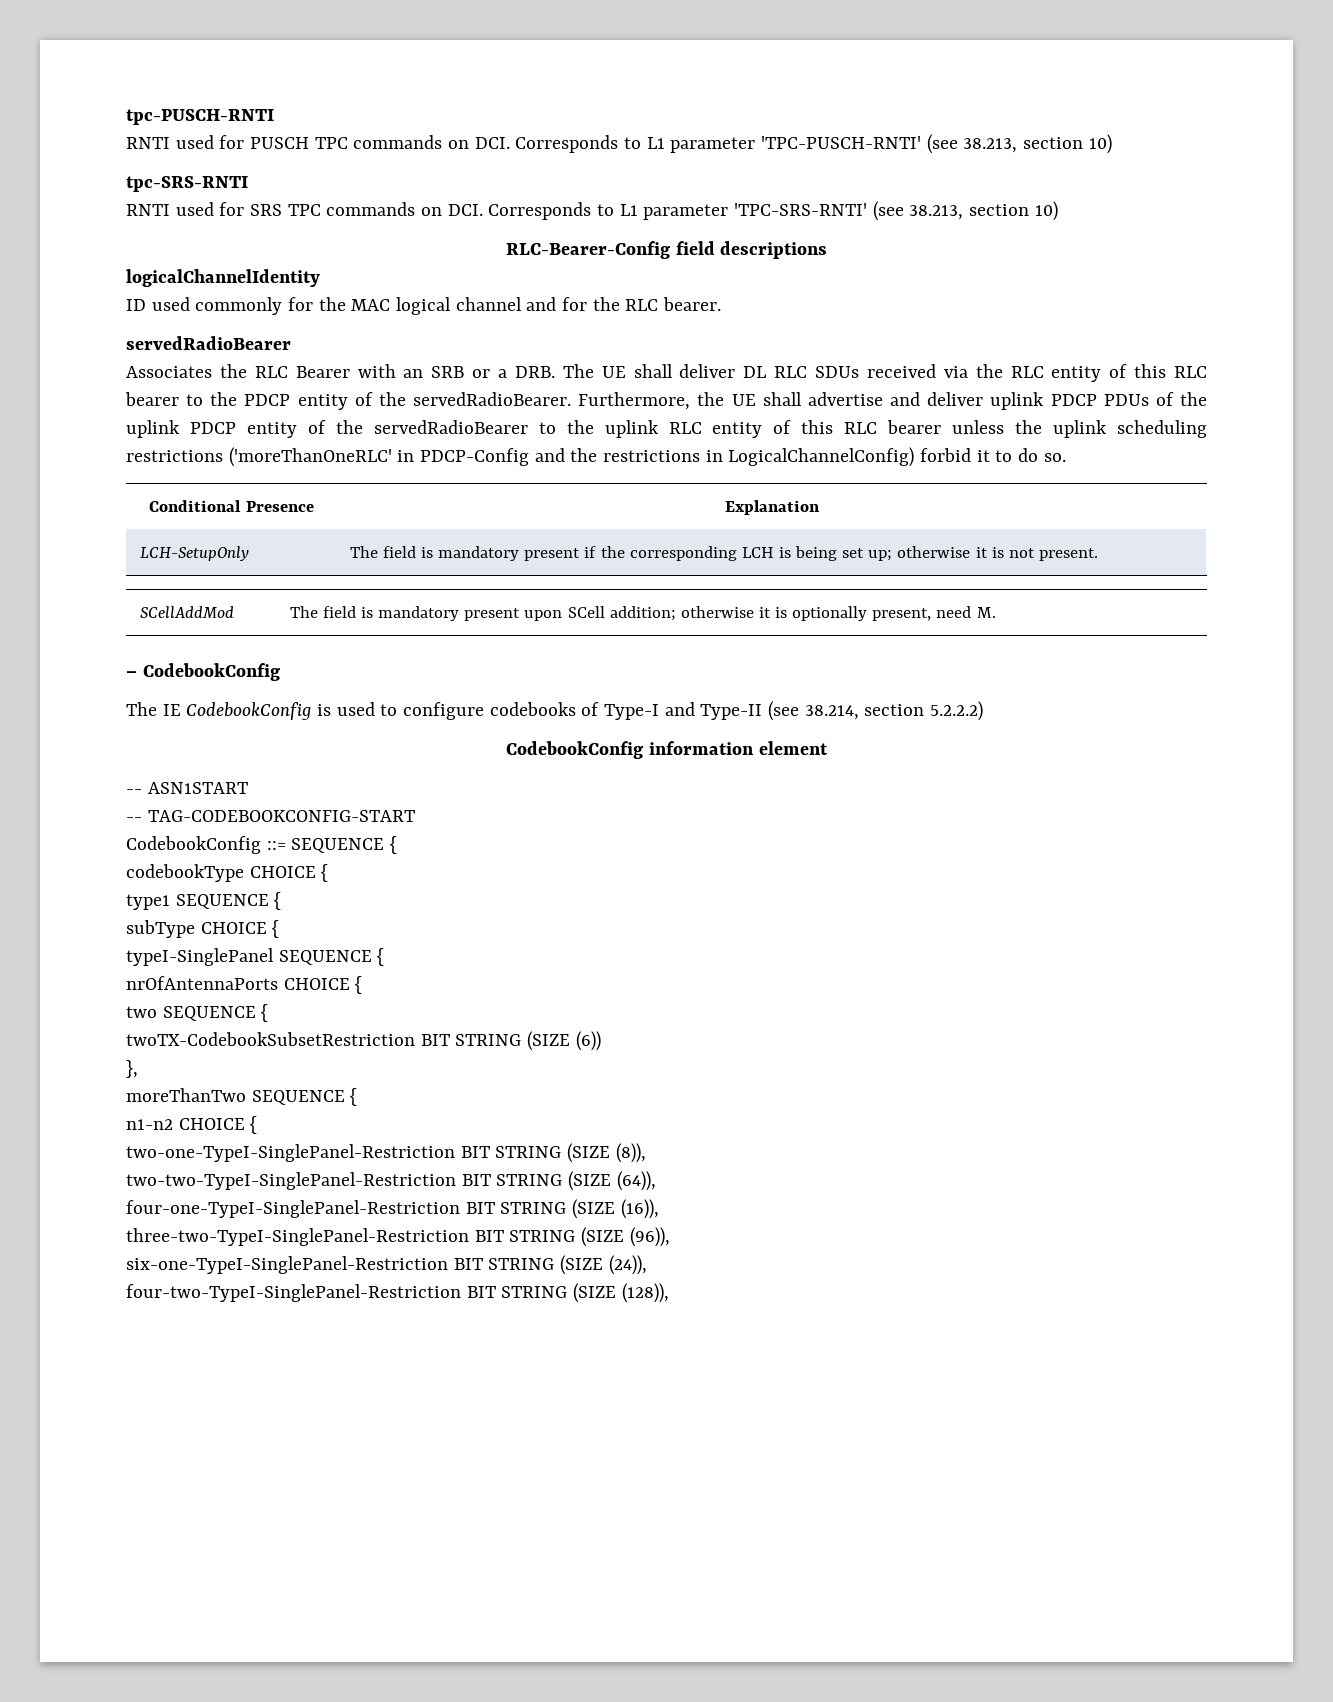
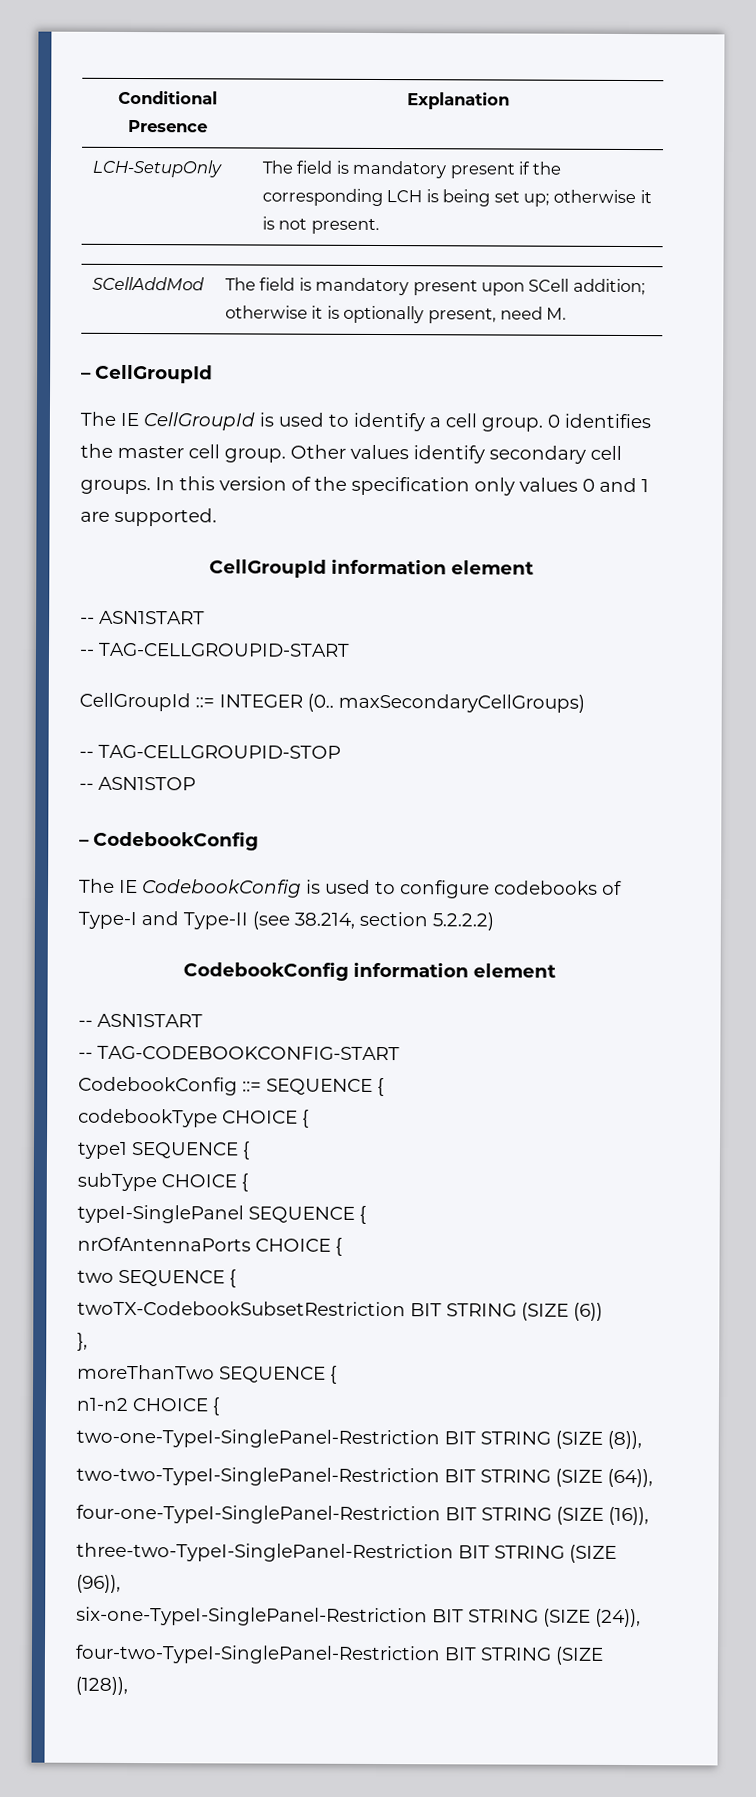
- tpc-PUSCH-RNTI
- RNTI used for PUSCH TPC commands on DCI. Corresponds to L1 parameter 'TPC-PUSCH-RNTI' (see 38.213, section 10)
- tpc-SRS-RNTI
- RNTI used for SRS TPC commands on DCI. Corresponds to L1 parameter 'TPC-SRS-RNTI' (see 38.213, section 10)
- RLC-Bearer-Config field descriptions
- logicalChannelIdentity
- ID used commonly for the MAC logical channel and for the RLC bearer.
- servedRadioBearer
- Associates the RLC Bearer with an SRB or a DRB. The UE shall deliver DL RLC SDUs received via the RLC entity of this RLC bearer to the PDCP entity of the servedRadioBearer. Furthermore, the UE shall advertise and deliver uplink PDCP PDUs of the uplink PDCP entity of the servedRadioBearer to the uplink RLC entity of this RLC bearer unless the uplink scheduling restrictions ('moreThanOneRLC' in PDCP-Config and the restrictions in LogicalChannelConfig) forbid it to do so.
+ – CellGroupId
+ The IE CellGroupId is used to identify a cell group. 0 identifies the master cell group. Other values identify secondary cell groups. In this version of the specification only values 0 and 1 are supported.
+ CellGroupId information element
+ -- ASN1START
+ -- TAG-CELLGROUPID-START
+ CellGroupId ::= INTEGER (0.. maxSecondaryCellGroups)
+ -- TAG-CELLGROUPID-STOP
+ -- ASN1STOP

